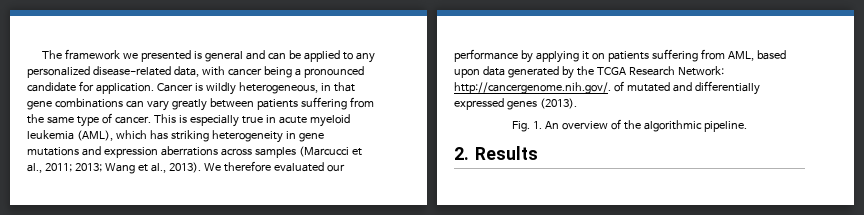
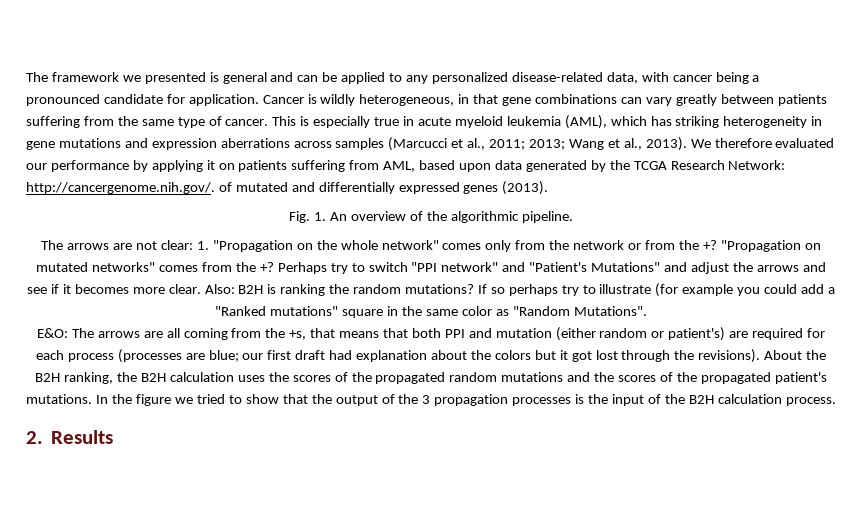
+ The arrows are not clear: 1. "Propagation on the whole network" comes only from the network or from the +? "Propagation on mutated networks" comes from the +? Perhaps try to switch "PPI network" and "Patient's Mutations" and adjust the arrows and see if it becomes more clear. Also: B2H is ranking the random mutations? If so perhaps try to illustrate (for example you could add a "Ranked mutations" square in the same color as "Random Mutations".
+ E&O: The arrows are all coming from the +s, that means that both PPI and mutation (either random or patient's) are required for each process (processes are blue; our first draft had explanation about the colors but it got lost through the revisions). About the B2H ranking, the B2H calculation uses the scores of the propagated random mutations and the scores of the propagated patient's mutations. In the figure we tried to show that the output of the 3 propagation processes is the input of the B2H calculation process.

